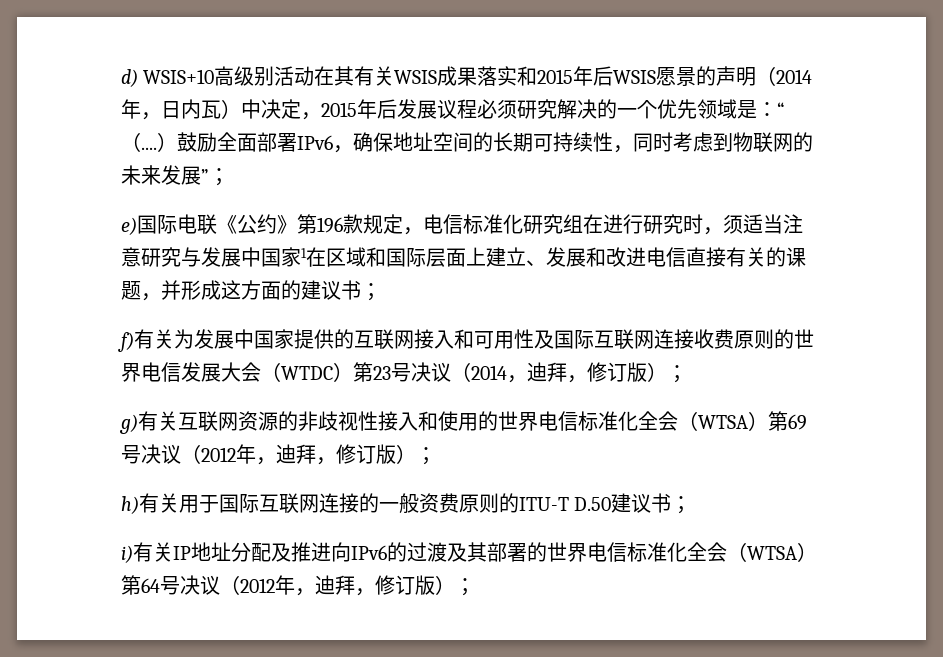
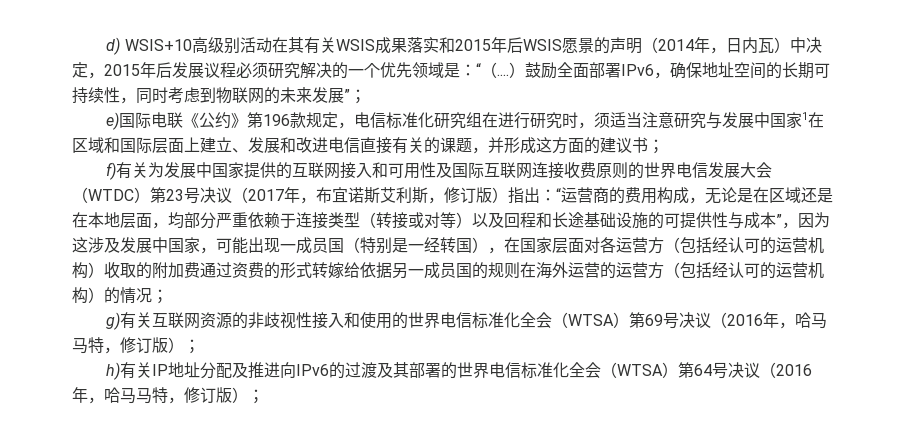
- f)有关为发展中国家提供的互联网接入和可用性及国际互联网连接收费原则的世界电信发展大会（WTDC）第23号决议（2014，迪拜，修订版）；
+ f)有关为发展中国家提供的互联网接入和可用性及国际互联网连接收费原则的世界电信发展大会（WTDC）第23号决议（2017年，布宜诺斯艾利斯，修订版）指出：“运营商的费用构成，无论是在区域还是在本地层面，均部分严重依赖于连接类型（转接或对等）以及回程和长途基础设施的可提供性与成本”，因为这涉及发展中国家，可能出现一成员国（特别是一经转国），在国家层面对各运营方（包括经认可的运营机构）收取的附加费通过资费的形式转嫁给依据另一成员国的规则在海外运营的运营方（包括经认可的运营机构）的情况；
- g)有关互联网资源的非歧视性接入和使用的世界电信标准化全会（WTSA）第69号决议（2012年，迪拜，修订版）；
+ g)有关互联网资源的非歧视性接入和使用的世界电信标准化全会（WTSA）第69号决议（2016年，哈马马特，修订版）；
- h)有关用于国际互联网连接的一般资费原则的ITU-T D.50建议书；
- i)有关IP地址分配及推进向IPv6的过渡及其部署的世界电信标准化全会（WTSA）第64号决议（2012年，迪拜，修订版）；
+ h)有关IP地址分配及推进向IPv6的过渡及其部署的世界电信标准化全会（WTSA）第64号决议（2016年，哈马马特，修订版）；

